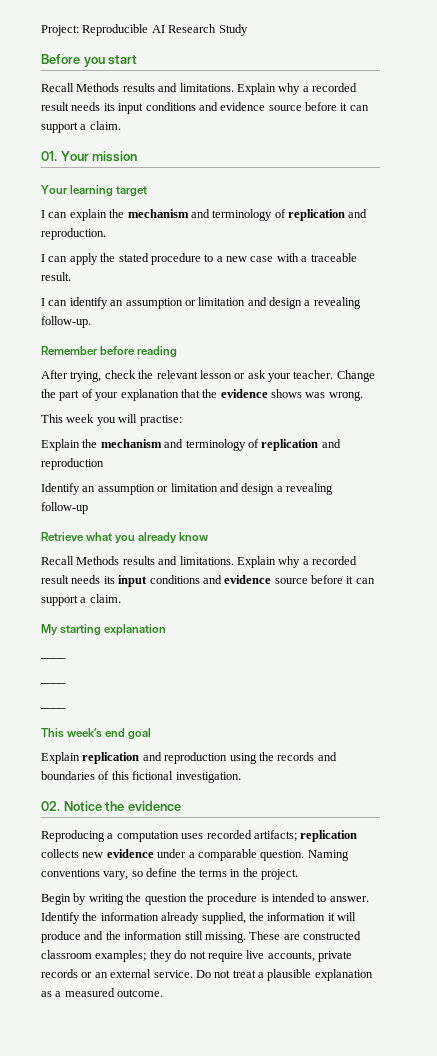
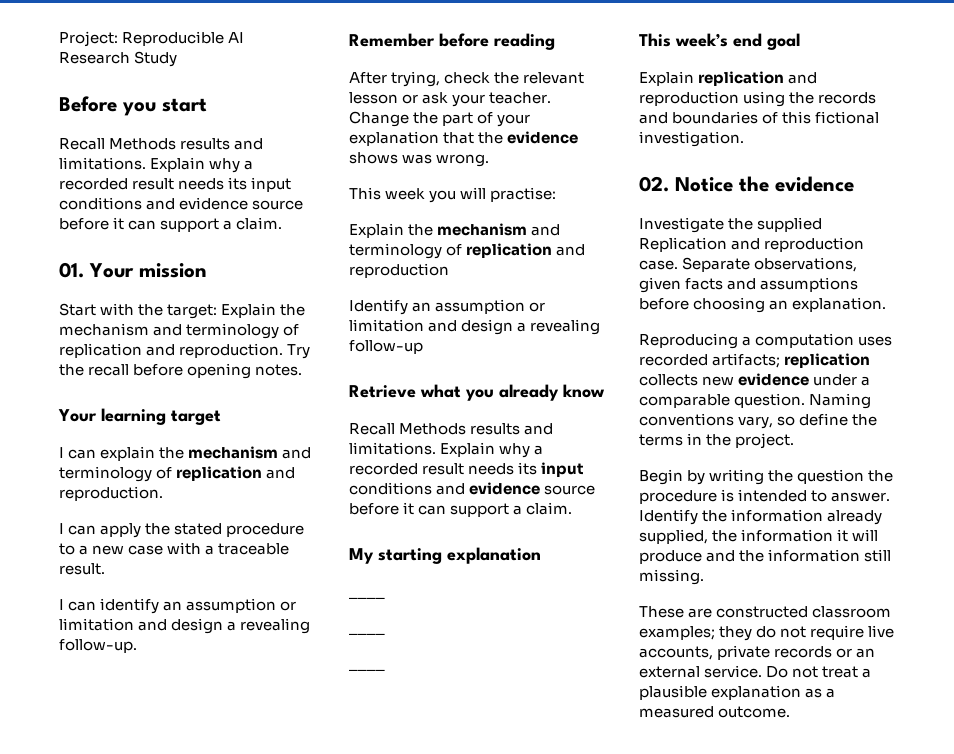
+ Start with the target: Explain the mechanism and terminology of replication and reproduction. Try the recall before opening notes.
+ Investigate the supplied Replication and reproduction case. Separate observations, given facts and assumptions before choosing an explanation.
- Identify the information already supplied, the information it will produce and the information still missing. These are constructed classroom examples; they do not require live accounts, private records or an external service.
+ Identify the information already supplied, the information it will produce and the information still missing.
+ These are constructed classroom examples; they do not require live accounts, private records or an external service.

